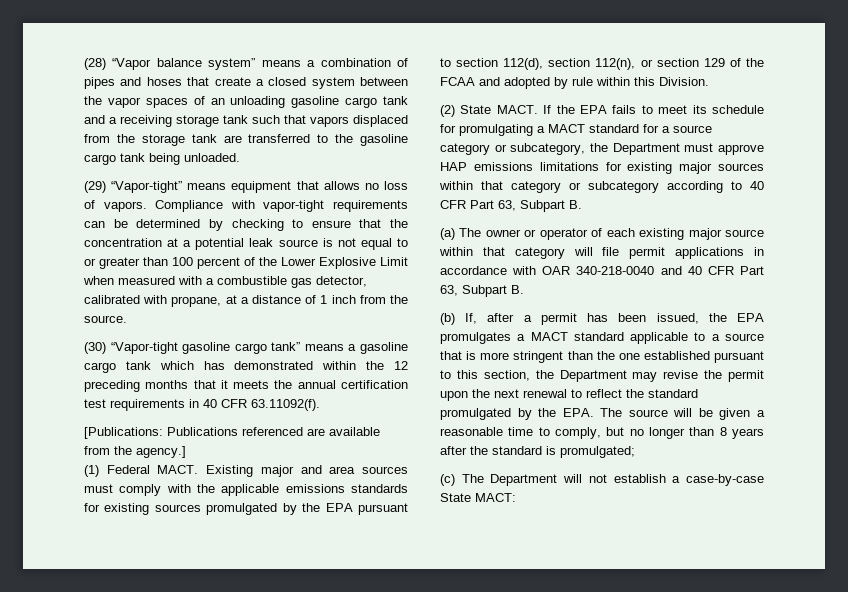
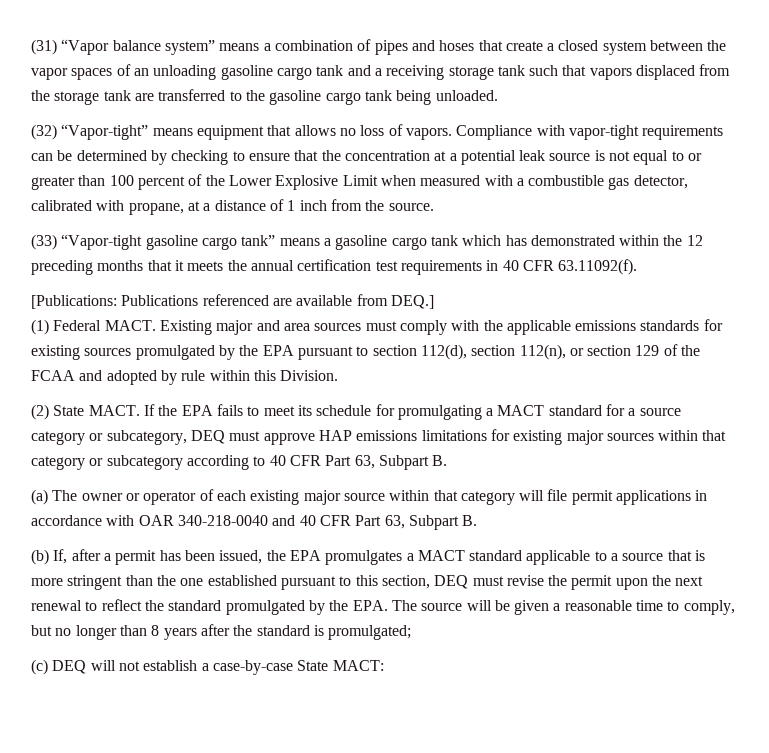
- (28) “Vapor balance system” means a combination of pipes and hoses that create a closed system between the vapor spaces of an unloading gasoline cargo tank and a receiving storage tank such that vapors displaced from the storage tank are transferred to the gasoline cargo tank being unloaded.
+ (31) “Vapor balance system” means a combination of pipes and hoses that create a closed system between the vapor spaces of an unloading gasoline cargo tank and a receiving storage tank such that vapors displaced from the storage tank are transferred to the gasoline cargo tank being unloaded.
- (29) “Vapor-tight” means equipment that allows no loss of vapors.
+ (32) “Vapor-tight” means equipment that allows no loss of vapors.
- (30) “Vapor-tight gasoline cargo tank” means a gasoline cargo tank which has demonstrated within the 12 preceding months that it meets the annual certification test requirements in 40 CFR 63.11092(f).
+ (33) “Vapor-tight gasoline cargo tank” means a gasoline cargo tank which has demonstrated within the 12 preceding months that it meets the annual certification test requirements in 40 CFR 63.11092(f).
- [Publications: Publications referenced are available from the agency.]
+ [Publications: Publications referenced are available from DEQ.]
- If the EPA fails to meet its schedule for promulgating a MACT standard for a source category or subcategory, the Department must approve HAP emissions limitations for existing major sources within that category or subcategory according to 40 CFR Part 63, Subpart B.
+ If the EPA fails to meet its schedule for promulgating a MACT standard for a source category or subcategory, DEQ must approve HAP emissions limitations for existing major sources within that category or subcategory according to 40 CFR Part 63, Subpart B.
- (b) If, after a permit has been issued, the EPA promulgates a MACT standard applicable to a source that is more stringent than the one established pursuant to this section, the Department may revise the permit upon the next renewal to reflect the standard promulgated by the EPA. The source will be given a reasonable time to comply, but no longer than 8 years after the standard is promulgated;
+ (b) If, after a permit has been issued, the EPA promulgates a MACT standard applicable to a source that is more stringent than the one established pursuant to this section, DEQ must revise the permit upon the next renewal to reflect the standard promulgated by the EPA. The source will be given a reasonable time to comply, but no longer than 8 years after the standard is promulgated;
- (c) The Department will not establish a case-by-case State MACT:
+ (c) DEQ will not establish a case-by-case State MACT:

